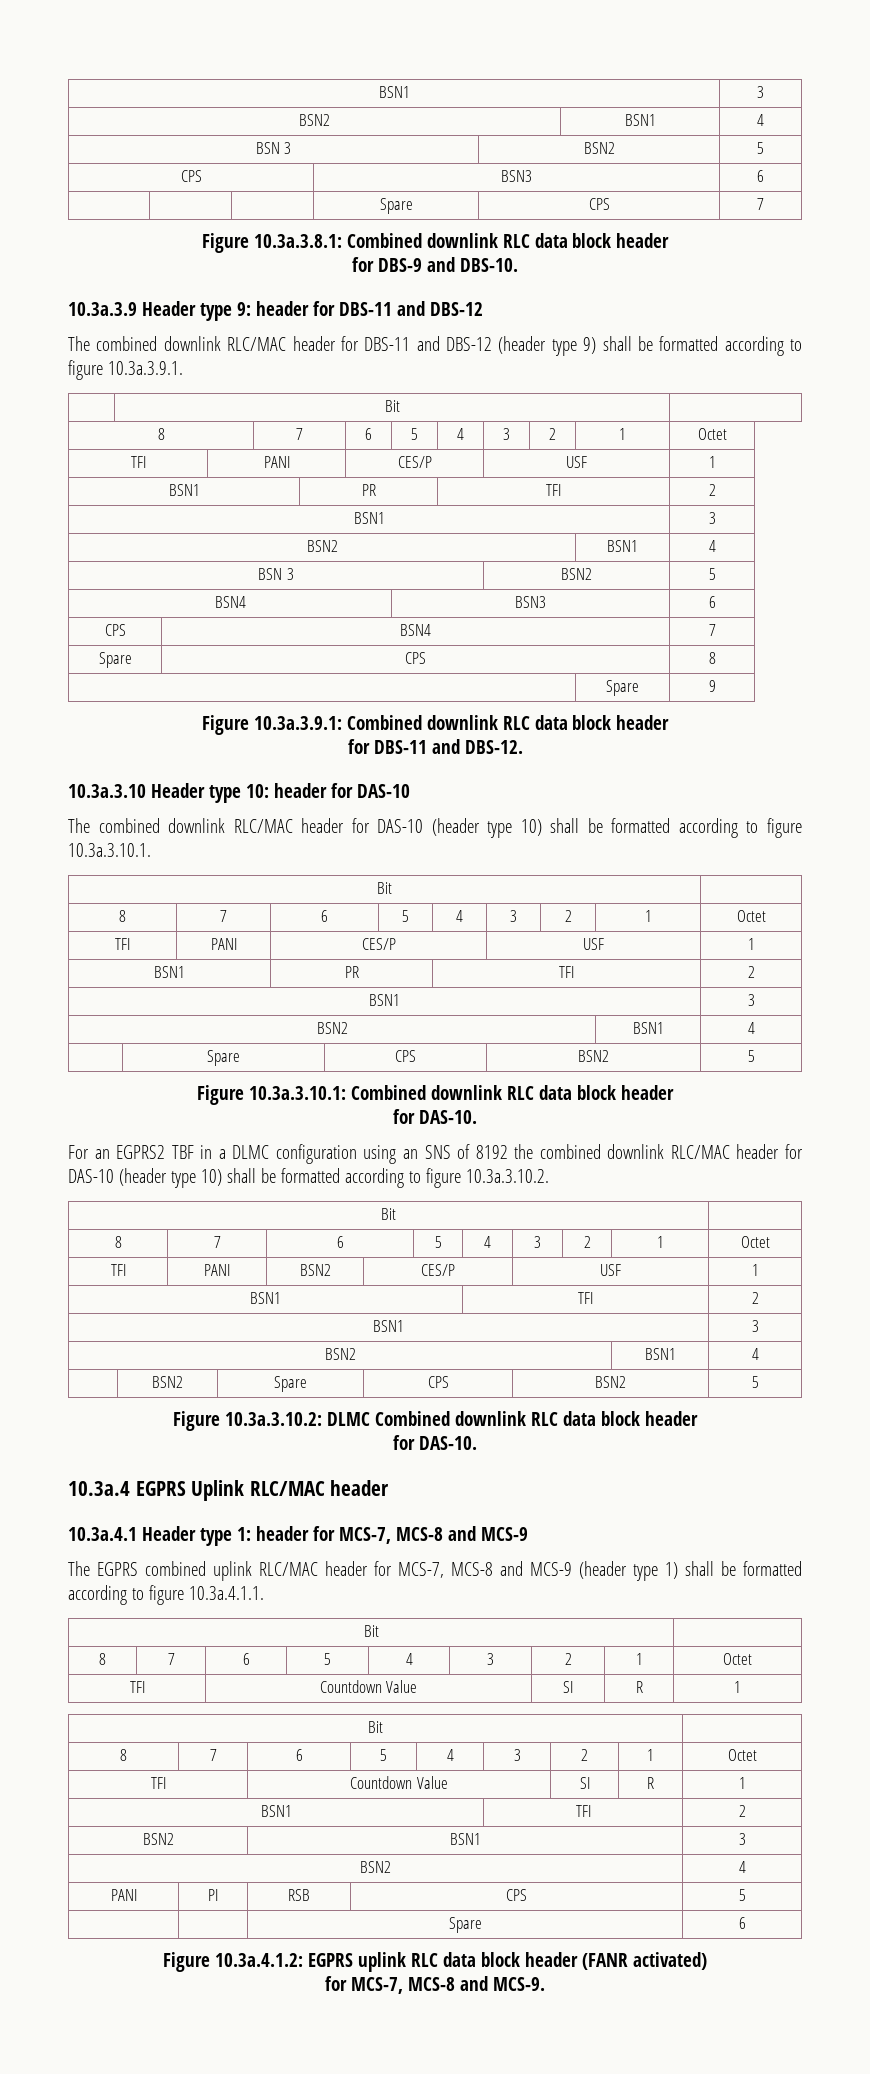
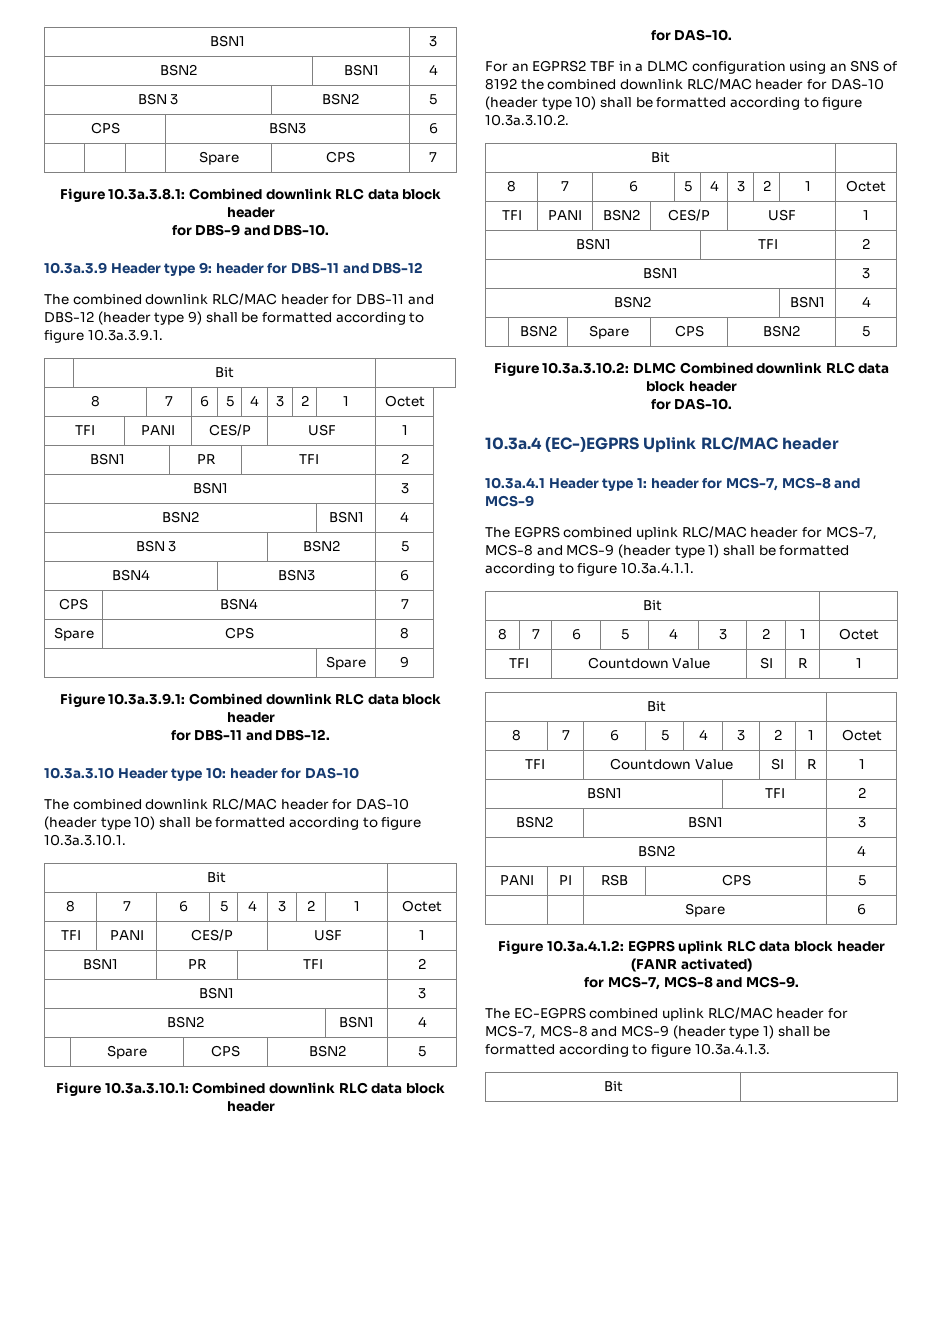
- 10.3a.4 EGPRS Uplink RLC/MAC header
+ 10.3a.4 (EC-)EGPRS Uplink RLC/MAC header
+ The EC-EGPRS combined uplink RLC/MAC header for MCS-7, MCS-8 and MCS-9 (header type 1) shall be formatted according to figure 10.3a.4.1.3.
+ Bit |

